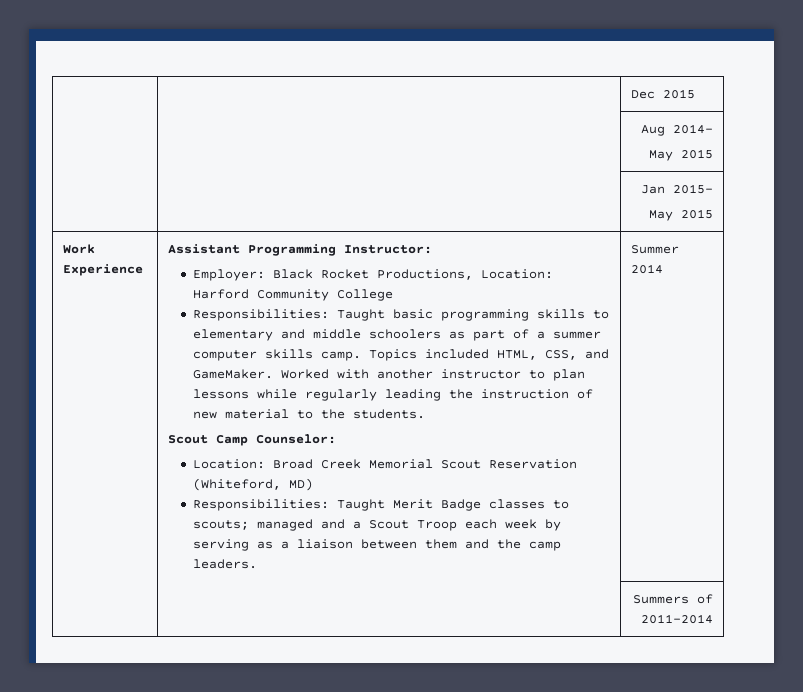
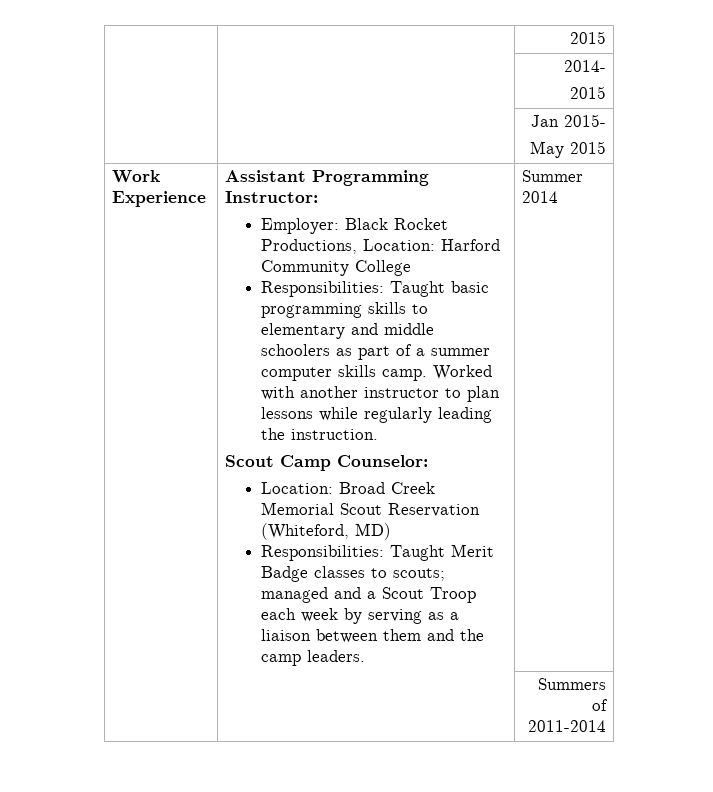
- | | Dec 2015
- | | Aug 2014-
- May 2015
+ | | 2015
+ | | 2014-
+ 2015
- Topics included HTML, CSS, and GameMaker.
- Worked with another instructor to plan lessons while regularly leading the instruction of new material to the students.
+ Worked with another instructor to plan lessons while regularly leading the instruction.

